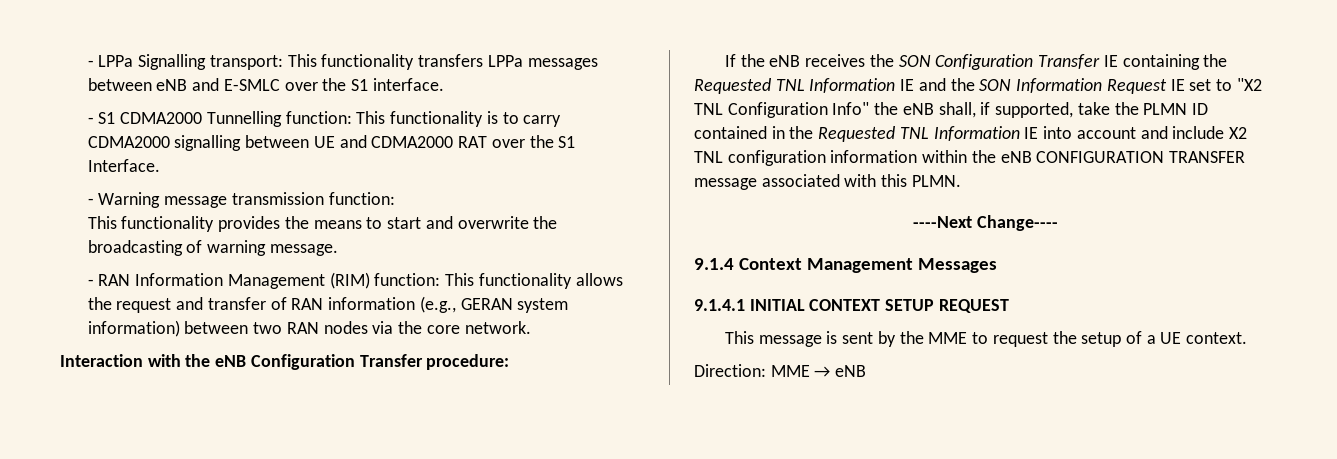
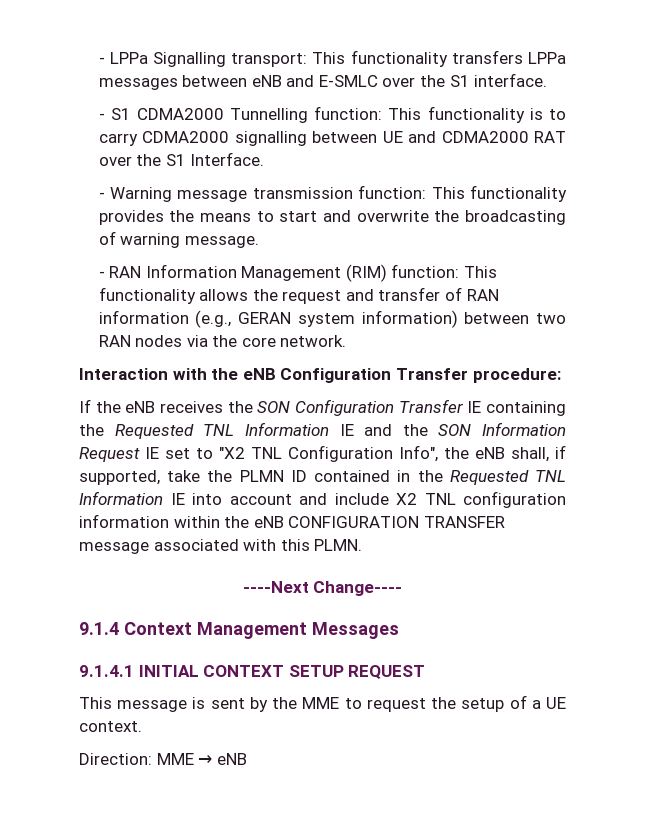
- - Warning message transmission function:
- This functionality provides the means to start and overwrite the broadcasting of warning message.
+ - Warning message transmission function: This functionality provides the means to start and overwrite the broadcasting of warning message.
- If the eNB receives the SON Configuration Transfer IE containing the Requested TNL Information IE and the SON Information Request IE set to "X2 TNL Configuration Info" the eNB shall, if supported, take the PLMN ID contained in the Requested TNL Information IE into account and include X2 TNL configuration information within the eNB CONFIGURATION TRANSFER message associated with this PLMN.
+ If the eNB receives the SON Configuration Transfer IE containing the Requested TNL Information IE and the SON Information Request IE set to "X2 TNL Configuration Info", the eNB shall, if supported, take the PLMN ID contained in the Requested TNL Information IE into account and include X2 TNL configuration information within the eNB CONFIGURATION TRANSFER message associated with this PLMN.

